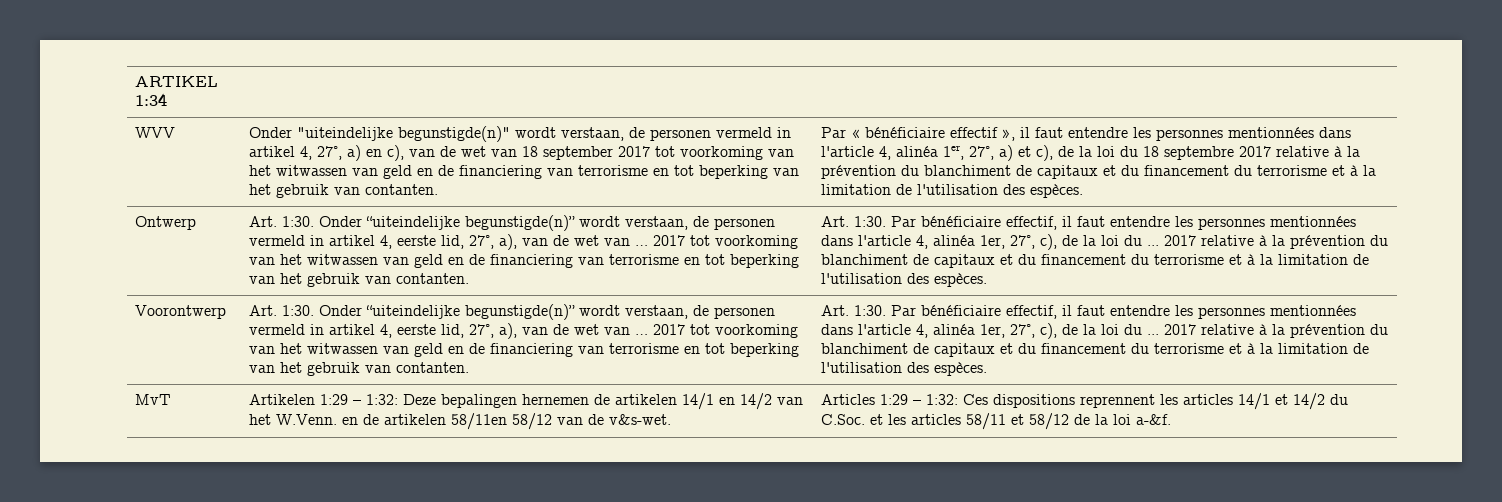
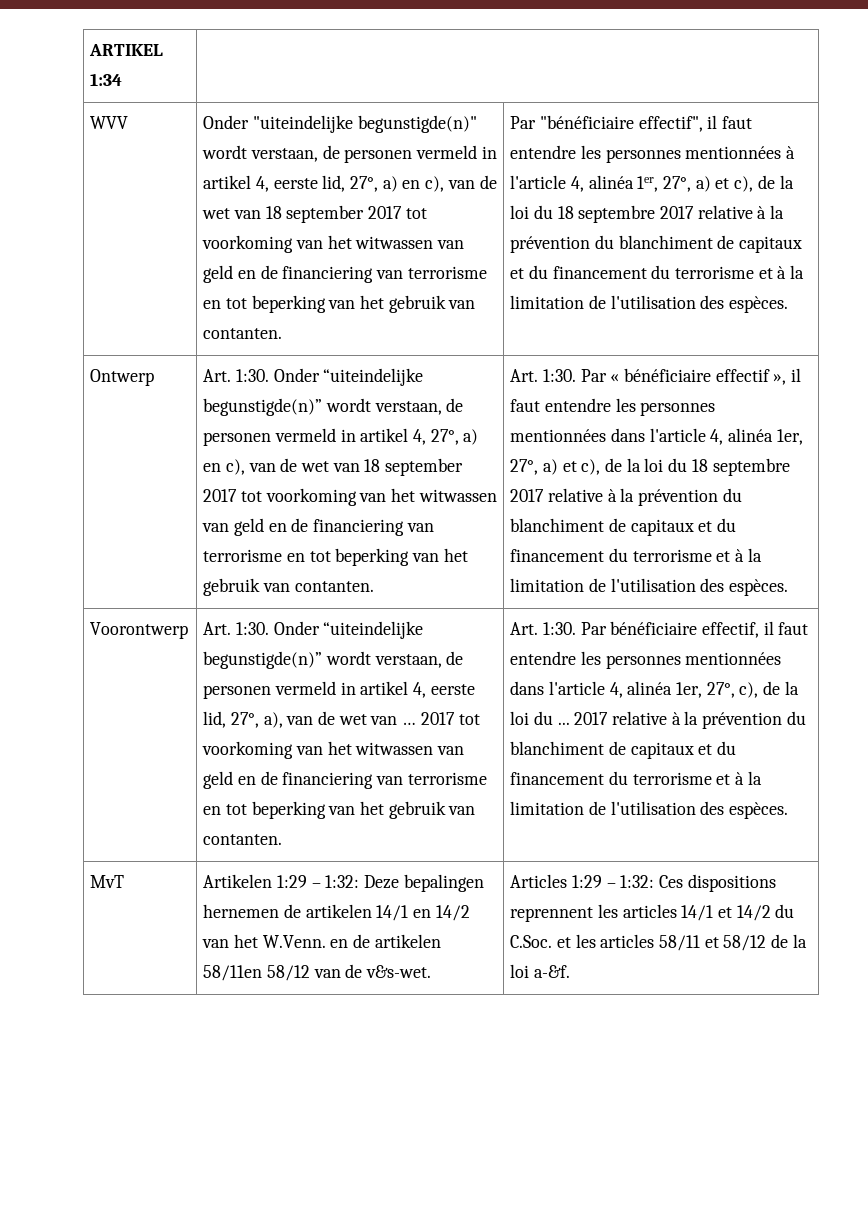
- Onder "uiteindelijke begunstigde(n)" wordt verstaan, de personen vermeld in artikel 4, 27°, a) en c), van de wet van 18 september 2017 tot voorkoming van het witwassen van geld en de financiering van terrorisme en tot beperking van het gebruik van contanten.
+ Onder "uiteindelijke begunstigde(n)" wordt verstaan, de personen vermeld in artikel 4, eerste lid, 27°, a) en c), van de wet van 18 september 2017 tot voorkoming van het witwassen van geld en de financiering van terrorisme en tot beperking van het gebruik van contanten.
- Par « bénéficiaire effectif », il faut entendre les personnes mentionnées dans l'article 4, alinéa 1er, 27°, a) et c), de la loi du 18 septembre 2017 relative à la prévention du blanchiment de capitaux et du financement du terrorisme et à la limitation de l'utilisation des espèces.
+ Par "bénéficiaire effectif", il faut entendre les personnes mentionnées à l'article 4, alinéa 1er, 27°, a) et c), de la loi du 18 septembre 2017 relative à la prévention du blanchiment de capitaux et du financement du terrorisme et à la limitation de l'utilisation des espèces.
- Ontwerp | Art. 1:30. Onder “uiteindelijke begunstigde(n)” wordt verstaan, de personen vermeld in artikel 4, eerste lid, 27°, a), van de wet van … 2017 tot voorkoming van het witwassen van geld en de financiering van terrorisme en tot beperking van het gebruik van contanten. | Art. 1:30. Par bénéficiaire effectif, il faut entendre les personnes mentionnées dans l'article 4, alinéa 1er, 27°, c), de la loi du ... 2017 relative à la prévention du blanchiment de capitaux et du financement du terrorisme et à la limitation de l'utilisation des espèces.
+ Ontwerp | Art. 1:30. Onder “uiteindelijke begunstigde(n)” wordt verstaan, de personen vermeld in artikel 4, 27°, a) en c), van de wet van 18 september 2017 tot voorkoming van het witwassen van geld en de financiering van terrorisme en tot beperking van het gebruik van contanten. | Art. 1:30. Par « bénéficiaire effectif », il faut entendre les personnes mentionnées dans l'article 4, alinéa 1er, 27°, a) et c), de la loi du 18 septembre 2017 relative à la prévention du blanchiment de capitaux et du financement du terrorisme et à la limitation de l'utilisation des espèces.

